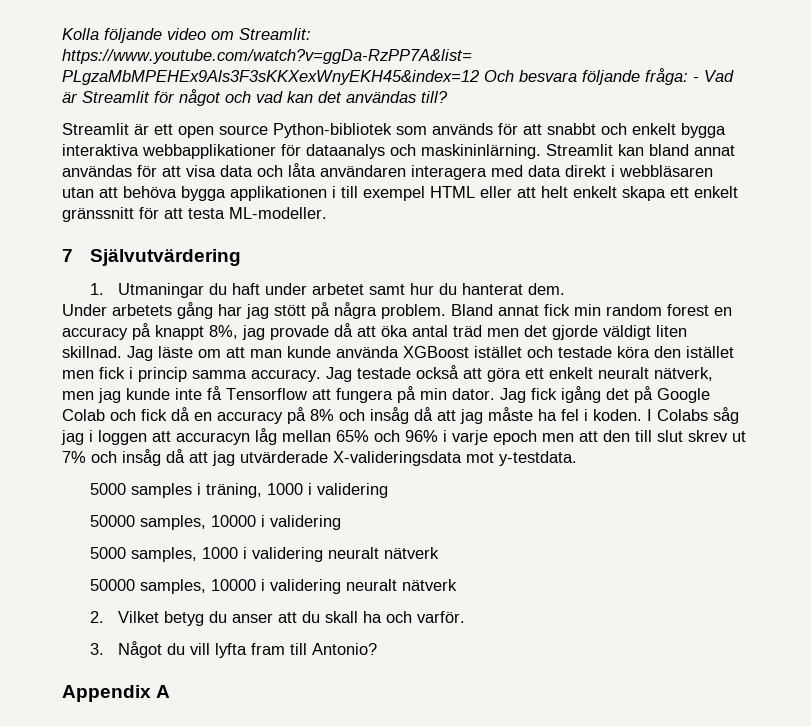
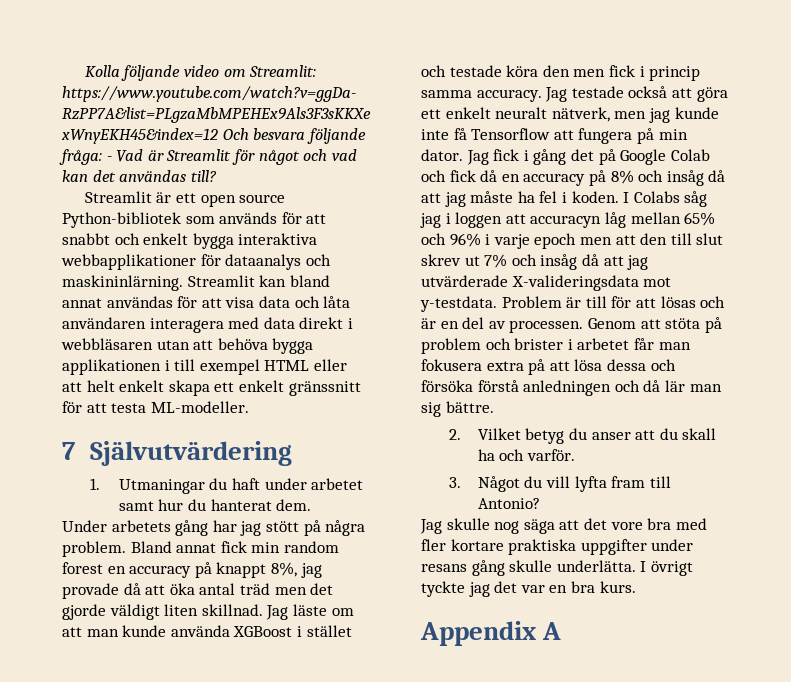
- Jag läste om att man kunde använda XGBoost istället och testade köra den istället men fick i princip samma accuracy.
+ Jag läste om att man kunde använda XGBoost i stället och testade köra den men fick i princip samma accuracy.
- Jag fick igång det på Google Colab och fick då en accuracy på 8% och insåg då att jag måste ha fel i koden.
+ Jag fick i gång det på Google Colab och fick då en accuracy på 8% och insåg då att jag måste ha fel i koden.
- I Colabs såg jag i loggen att accuracyn låg mellan 65% och 96% i varje epoch men att den till slut skrev ut 7% och insåg då att jag utvärderade X-valideringsdata mot y-testdata.
- 5000 samples i träning, 1000 i validering
- 50000 samples, 10000 i validering
- 5000 samples, 1000 i validering neuralt nätverk
- 50000 samples, 10000 i validering neuralt nätverk
+ I Colabs såg jag i loggen att accuracyn låg mellan 65% och 96% i varje epoch men att den till slut skrev ut 7% och insåg då att jag utvärderade X-valideringsdata mot y-testdata. Problem är till för att lösas och är en del av processen. Genom att stöta på problem och brister i arbetet får man fokusera extra på att lösa dessa och försöka förstå anledningen och då lär man sig bättre.
+ Jag skulle nog säga att det vore bra med fler kortare praktiska uppgifter under resans gång skulle underlätta. I övrigt tyckte jag det var en bra kurs.

